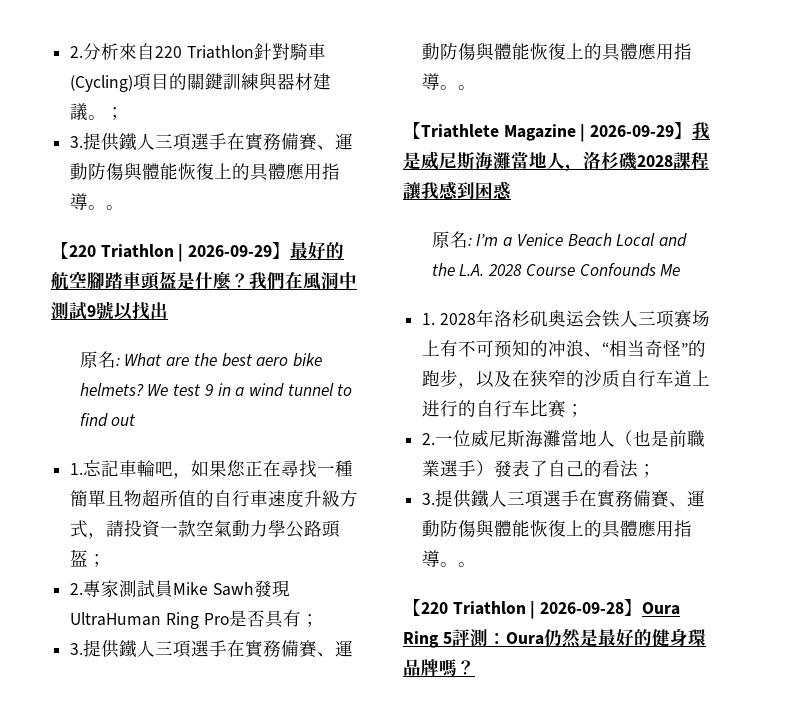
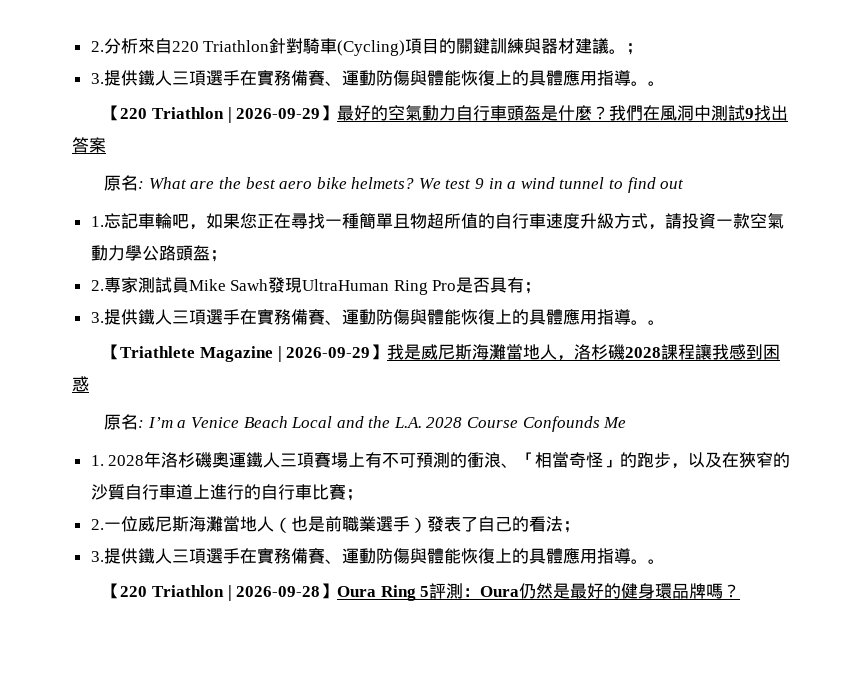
- 【220 Triathlon | 2026-09-29】最好的航空腳踏車頭盔是什麼？
+ 【220 Triathlon | 2026-09-29】最好的空氣動力自行車頭盔是什麼？
- 我們在風洞中測試9號以找出
+ 我們在風洞中測試9找出答案
- 1. 2028年洛杉矶奥运会铁人三项赛场上有不可预知的冲浪、“相当奇怪”的跑步，以及在狭窄的沙质自行车道上进行的自行车比赛；
+ 1. 2028年洛杉磯奧運鐵人三項賽場上有不可預測的衝浪、「相當奇怪」的跑步，以及在狹窄的沙質自行車道上進行的自行車比賽；

